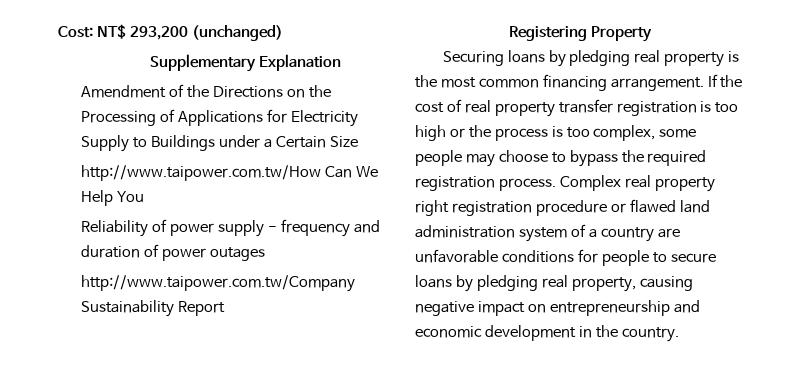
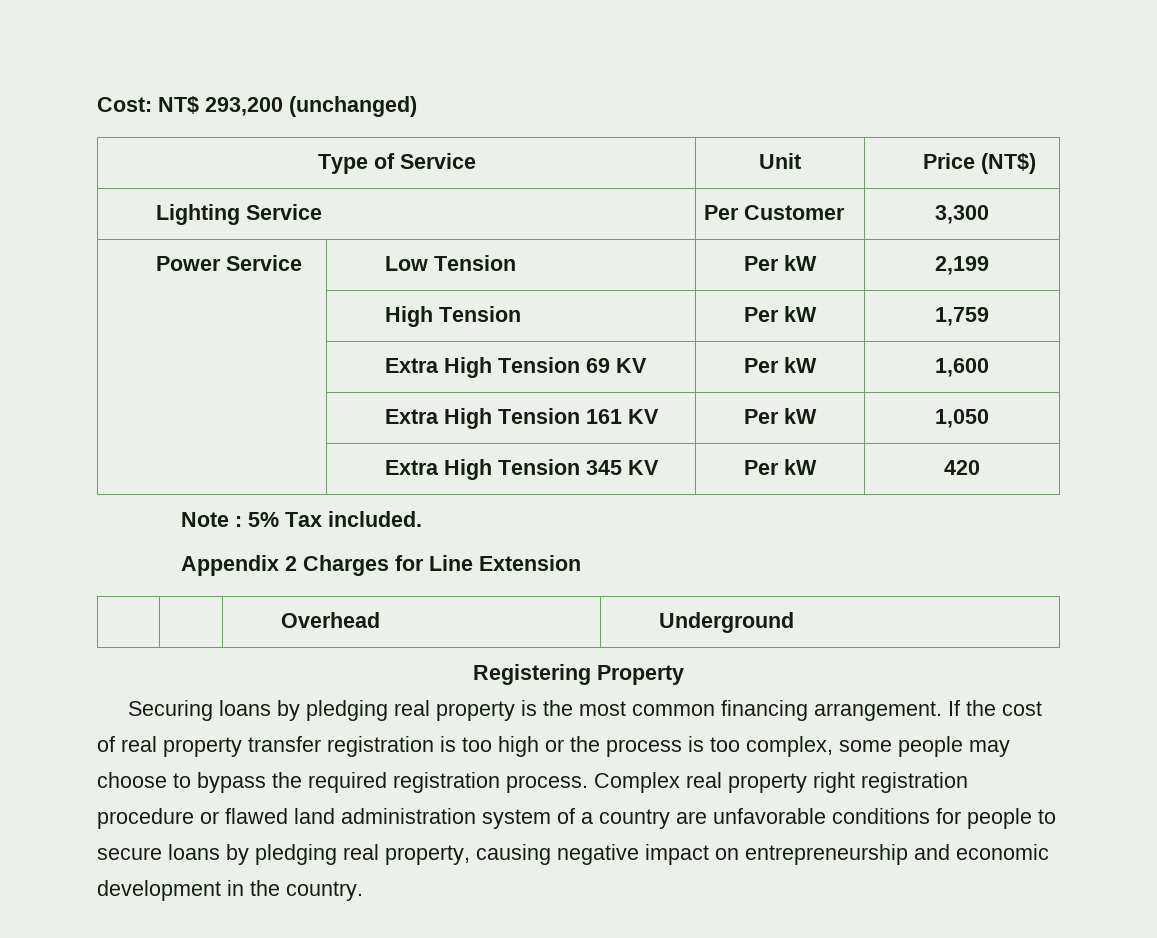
- Supplementary Explanation
- Amendment of the Directions on the Processing of Applications for Electricity Supply to Buildings under a Certain Size
- http://www.taipower.com.tw/How Can We Help You
- Reliability of power supply - frequency and duration of power outages
- http://www.taipower.com.tw/Company Sustainability Report
+ Type of Service | Unit | Price (NT$)
+ Lighting Service | Per Customer | 3,300
+ Power Service | Low Tension | Per kW | 2,199
+ | High Tension | Per kW | 1,759
+ | Extra High Tension 69 KV | Per kW | 1,600
+ | Extra High Tension 161 KV | Per kW | 1,050
+ | Extra High Tension 345 KV | Per kW | 420
+ Note : 5% Tax included.
+ Appendix 2 Charges for Line Extension
+ | | Overhead | Underground

